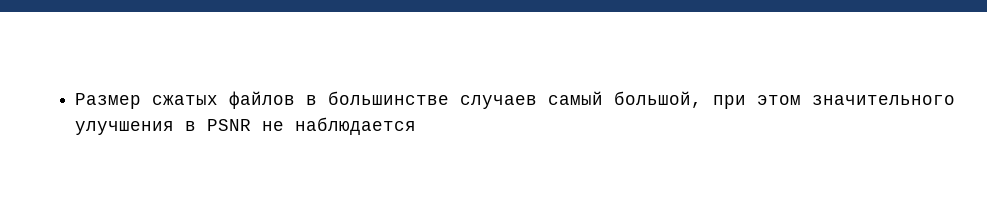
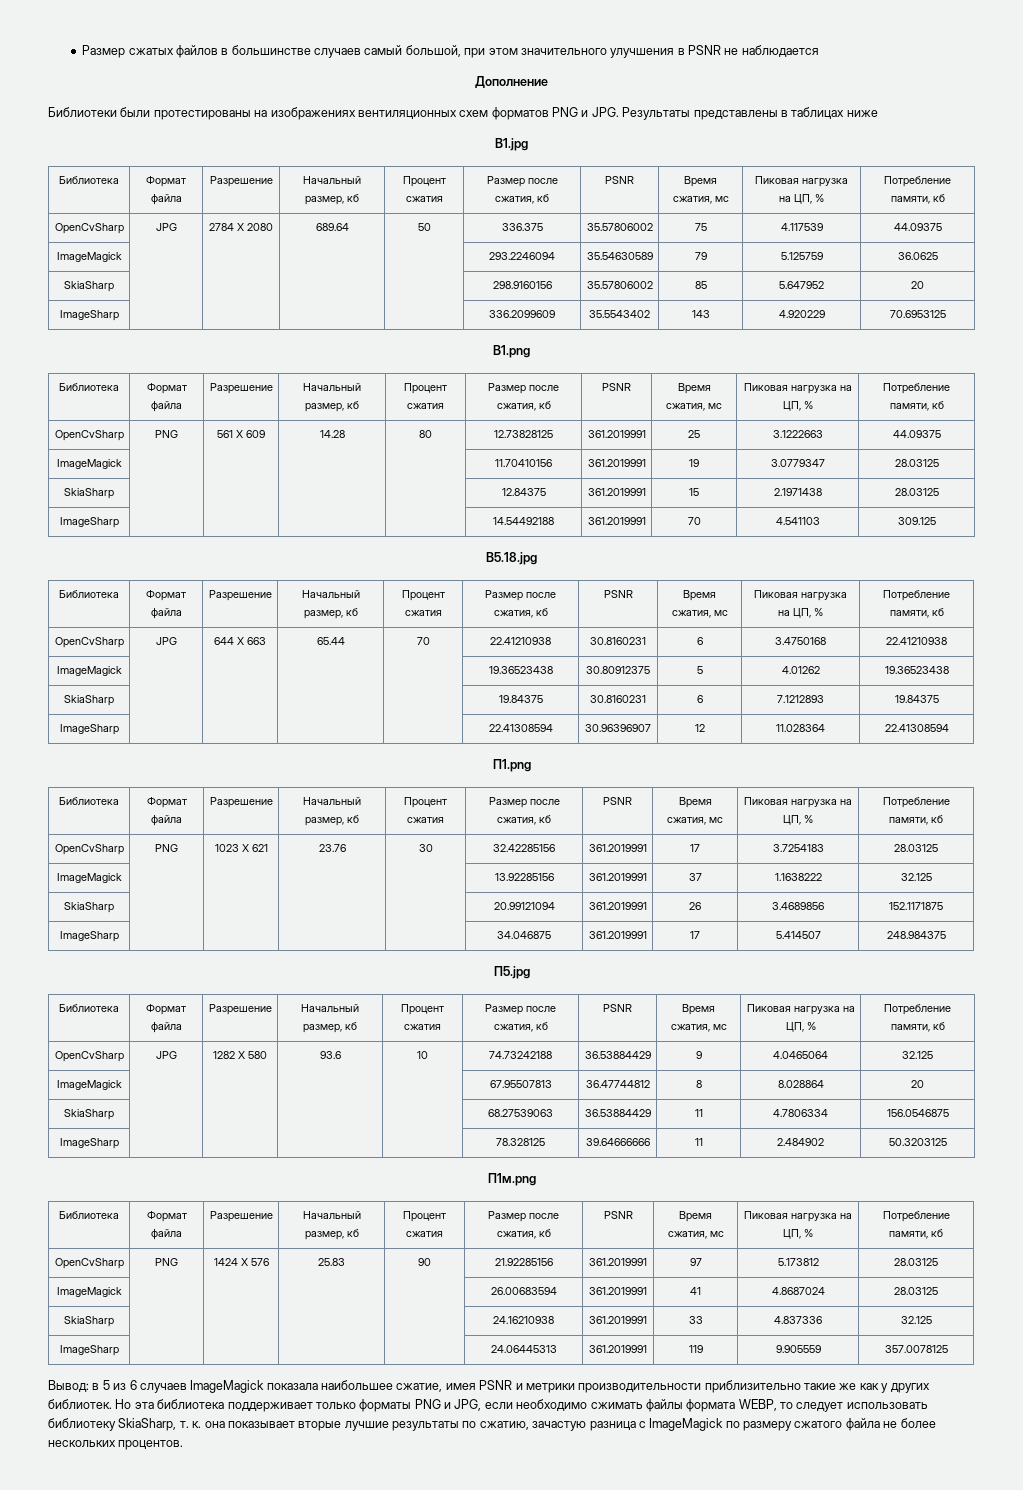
+ Дополнение
+ Библиотеки были протестированы на изображениях вентиляционных схем форматов PNG и JPG. Результаты представлены в таблицах ниже
+ B1.jpg
+ Библиотека | Формат файла | Разрешение | Начальный размер, кб | Процент сжатия | Размер после сжатия, кб | PSNR | Время сжатия, мс | Пиковая нагрузка на ЦП, % | Потребление памяти, кб
+ OpenCvSharp | JPG | 2784 X 2080 | 689.64 | 50 | 336.375 | 35.57806002 | 75 | 4.117539 | 44.09375
+ ImageMagick | | | | | 293.2246094 | 35.54630589 | 79 | 5.125759 | 36.0625
+ SkiaSharp | | | | | 298.9160156 | 35.57806002 | 85 | 5.647952 | 20
+ ImageSharp | | | | | 336.2099609 | 35.5543402 | 143 | 4.920229 | 70.6953125
+ B1.png
+ Библиотека | Формат файла | Разрешение | Начальный размер, кб | Процент сжатия | Размер после сжатия, кб | PSNR | Время сжатия, мс | Пиковая нагрузка на ЦП, % | Потребление памяти, кб
+ OpenCvSharp | PNG | 561 X 609 | 14.28 | 80 | 12.73828125 | 361.2019991 | 25 | 3.1222663 | 44.09375
+ ImageMagick | | | | | 11.70410156 | 361.2019991 | 19 | 3.0779347 | 28.03125
+ SkiaSharp | | | | | 12.84375 | 361.2019991 | 15 | 2.1971438 | 28.03125
+ ImageSharp | | | | | 14.54492188 | 361.2019991 | 70 | 4.541103 | 309.125
+ B5.18.jpg
+ Библиотека | Формат файла | Разрешение | Начальный размер, кб | Процент сжатия | Размер после сжатия, кб | PSNR | Время сжатия, мс | Пиковая нагрузка на ЦП, % | Потребление памяти, кб
+ OpenCvSharp | JPG | 644 X 663 | 65.44 | 70 | 22.41210938 | 30.8160231 | 6 | 3.4750168 | 22.41210938
+ ImageMagick | | | | | 19.36523438 | 30.80912375 | 5 | 4.01262 | 19.36523438
+ SkiaSharp | | | | | 19.84375 | 30.8160231 | 6 | 7.1212893 | 19.84375
+ ImageSharp | | | | | 22.41308594 | 30.96396907 | 12 | 11.028364 | 22.41308594
+ П1.png
+ Библиотека | Формат файла | Разрешение | Начальный размер, кб | Процент сжатия | Размер после сжатия, кб | PSNR | Время сжатия, мс | Пиковая нагрузка на ЦП, % | Потребление памяти, кб
+ OpenCvSharp | PNG | 1023 X 621 | 23.76 | 30 | 32.42285156 | 361.2019991 | 17 | 3.7254183 | 28.03125
+ ImageMagick | | | | | 13.92285156 | 361.2019991 | 37 | 1.1638222 | 32.125
+ SkiaSharp | | | | | 20.99121094 | 361.2019991 | 26 | 3.4689856 | 152.1171875
+ ImageSharp | | | | | 34.046875 | 361.2019991 | 17 | 5.414507 | 248.984375
+ П5.jpg
+ Библиотека | Формат файла | Разрешение | Начальный размер, кб | Процент сжатия | Размер после сжатия, кб | PSNR | Время сжатия, мс | Пиковая нагрузка на ЦП, % | Потребление памяти, кб
+ OpenCvSharp | JPG | 1282 X 580 | 93.6 | 10 | 74.73242188 | 36.53884429 | 9 | 4.0465064 | 32.125
+ ImageMagick | | | | | 67.95507813 | 36.47744812 | 8 | 8.028864 | 20
+ SkiaSharp | | | | | 68.27539063 | 36.53884429 | 11 | 4.7806334 | 156.0546875
+ ImageSharp | | | | | 78.328125 | 39.64666666 | 11 | 2.484902 | 50.3203125
+ П1м.png
+ Библиотека | Формат файла | Разрешение | Начальный размер, кб | Процент сжатия | Размер после сжатия, кб | PSNR | Время сжатия, мс | Пиковая нагрузка на ЦП, % | Потребление памяти, кб
+ OpenCvSharp | PNG | 1424 X 576 | 25.83 | 90 | 21.92285156 | 361.2019991 | 97 | 5.173812 | 28.03125
+ ImageMagick | | | | | 26.00683594 | 361.2019991 | 41 | 4.8687024 | 28.03125
+ SkiaSharp | | | | | 24.16210938 | 361.2019991 | 33 | 4.837336 | 32.125
+ ImageSharp | | | | | 24.06445313 | 361.2019991 | 119 | 9.905559 | 357.0078125
+ Вывод: в 5 из 6 случаев ImageMagick показала наибольшее сжатие, имея PSNR и метрики производительности приблизительно такие же как у других библиотек. Но эта библиотека поддерживает только форматы PNG и JPG, если необходимо сжимать файлы формата WEBP, то следует использовать библиотеку SkiaSharp, т. к. она показывает вторые лучшие результаты по сжатию, зачастую разница с ImageMagick по размеру сжатого файла не более нескольких процентов.

